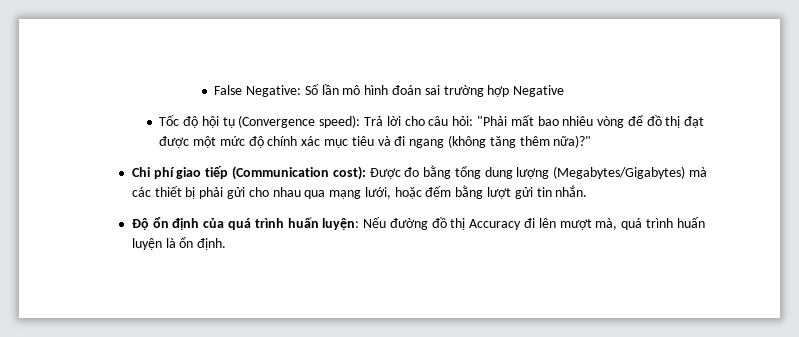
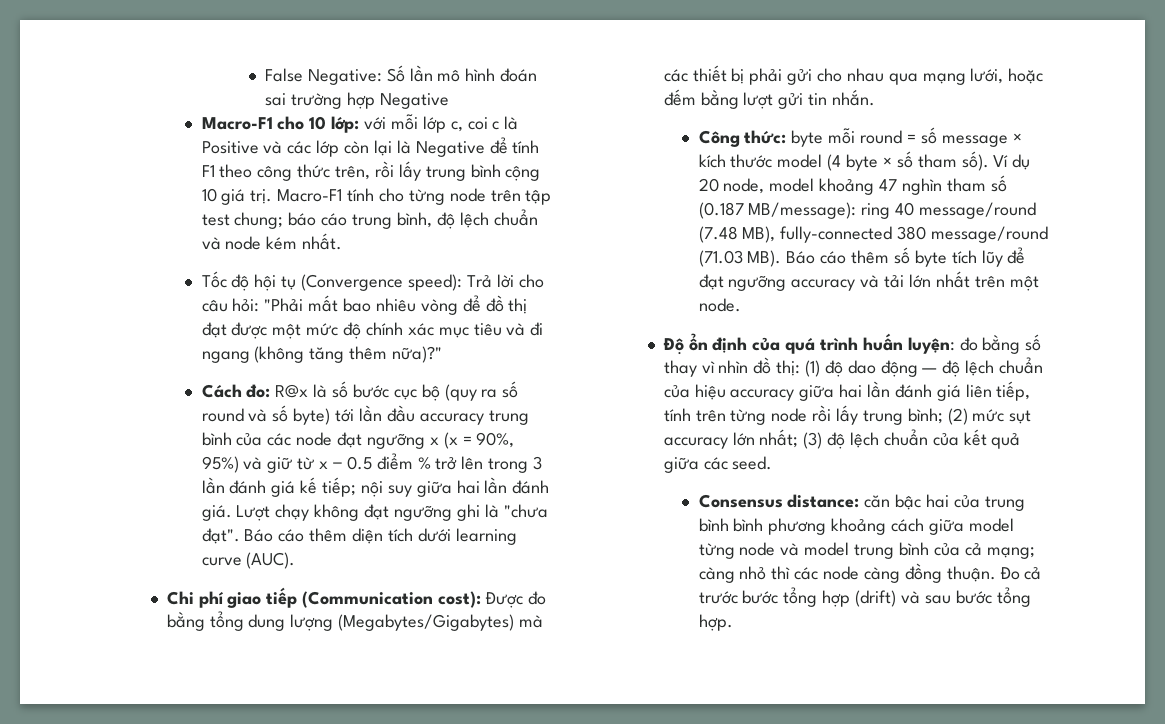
+ Macro-F1 cho 10 lớp: với mỗi lớp c, coi c là Positive và các lớp còn lại là Negative để tính F1 theo công thức trên, rồi lấy trung bình cộng 10 giá trị. Macro-F1 tính cho từng node trên tập test chung; báo cáo trung bình, độ lệch chuẩn và node kém nhất.
+ Cách đo: R@x là số bước cục bộ (quy ra số round và số byte) tới lần đầu accuracy trung bình của các node đạt ngưỡng x (x = 90%, 95%) và giữ từ x − 0.5 điểm % trở lên trong 3 lần đánh giá kế tiếp; nội suy giữa hai lần đánh giá. Lượt chạy không đạt ngưỡng ghi là "chưa đạt". Báo cáo thêm diện tích dưới learning curve (AUC).
+ Công thức: byte mỗi round = số message × kích thước model (4 byte × số tham số). Ví dụ 20 node, model khoảng 47 nghìn tham số (0.187 MB/message): ring 40 message/round (7.48 MB), fully-connected 380 message/round (71.03 MB). Báo cáo thêm số byte tích lũy để đạt ngưỡng accuracy và tải lớn nhất trên một node.
- Độ ổn định của quá trình huấn luyện: Nếu đường đồ thị Accuracy đi lên mượt mà, quá trình huấn luyện là ổn định.
+ Độ ổn định của quá trình huấn luyện: đo bằng số thay vì nhìn đồ thị: (1) độ dao động — độ lệch chuẩn của hiệu accuracy giữa hai lần đánh giá liên tiếp, tính trên từng node rồi lấy trung bình; (2) mức sụt accuracy lớn nhất; (3) độ lệch chuẩn của kết quả giữa các seed.
+ Consensus distance: căn bậc hai của trung bình bình phương khoảng cách giữa model từng node và model trung bình của cả mạng; càng nhỏ thì các node càng đồng thuận. Đo cả trước bước tổng hợp (drift) và sau bước tổng hợp.

